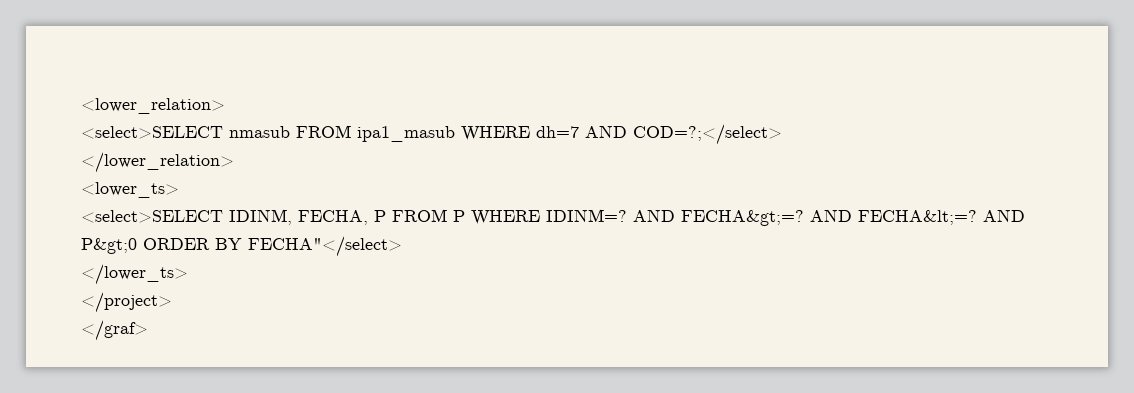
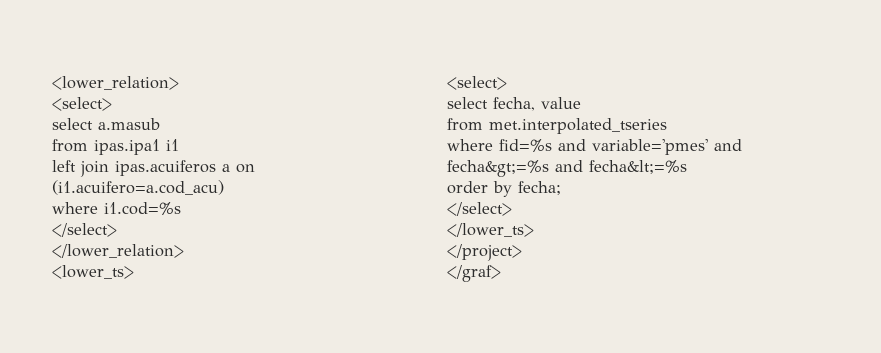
  <lower_relation>
- <select>SELECT nmasub FROM ipa1_masub WHERE dh=7 AND COD=?;</select>
+ <select>
+ select a.masub
+ from ipas.ipa1 i1
+ left join ipas.acuiferos a on (i1.acuifero=a.cod_acu)
+ where i1.cod=%s
+ </select>
  </lower_relation>
  <lower_ts>
- <select>SELECT IDINM, FECHA, P FROM P WHERE IDINM=? AND FECHA&gt;=? AND FECHA&lt;=? AND P&gt;0 ORDER BY FECHA"</select>
+ <select>
+ select fecha, value
+ from met.interpolated_tseries
+ where fid=%s and variable='pmes' and fecha&gt;=%s and fecha&lt;=%s
+ order by fecha;
+ </select>

